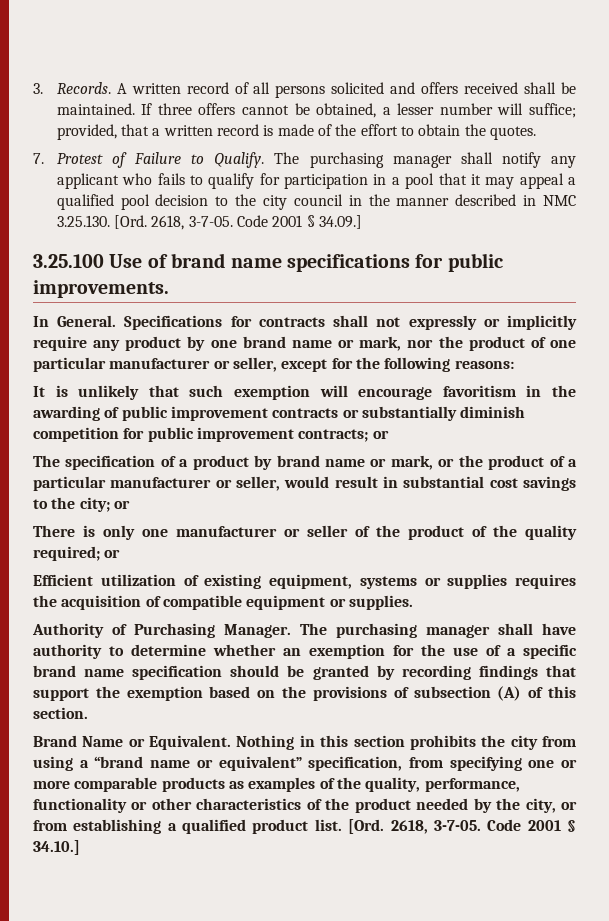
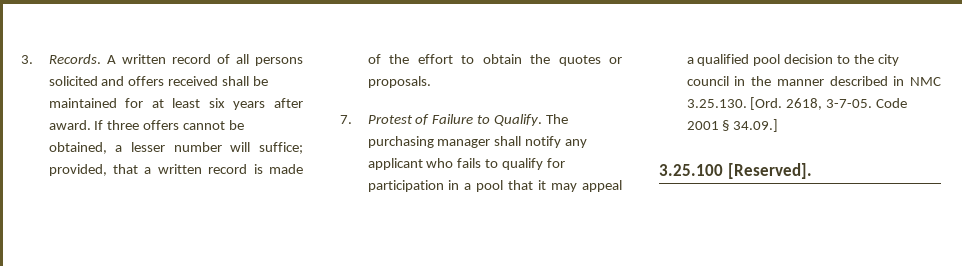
- A written record of all persons solicited and offers received shall be maintained.
+ A written record of all persons solicited and offers received shall be maintained for at least six years after award.
- If three offers cannot be obtained, a lesser number will suffice; provided, that a written record is made of the effort to obtain the quotes.
+ If three offers cannot be obtained, a lesser number will suffice; provided, that a written record is made of the effort to obtain the quotes or proposals.
- 3.25.100 Use of brand name specifications for public improvements.
- In General. Specifications for contracts shall not expressly or implicitly require any product by one brand name or mark, nor the product of one particular manufacturer or seller, except for the following reasons:
- It is unlikely that such exemption will encourage favoritism in the awarding of public improvement contracts or substantially diminish competition for public improvement contracts; or
- The specification of a product by brand name or mark, or the product of a particular manufacturer or seller, would result in substantial cost savings to the city; or
- There is only one manufacturer or seller of the product of the quality required; or
- Efficient utilization of existing equipment, systems or supplies requires the acquisition of compatible equipment or supplies.
- Authority of Purchasing Manager. The purchasing manager shall have authority to determine whether an exemption for the use of a specific brand name specification should be granted by recording findings that support the exemption based on the provisions of subsection (A) of this section.
- Brand Name or Equivalent. Nothing in this section prohibits the city from using a “brand name or equivalent” specification, from specifying one or more comparable products as examples of the quality, performance, functionality or other characteristics of the product needed by the city, or from establishing a qualified product list. [Ord. 2618, 3-7-05. Code 2001 § 34.10.]
+ 3.25.100 [Reserved].

